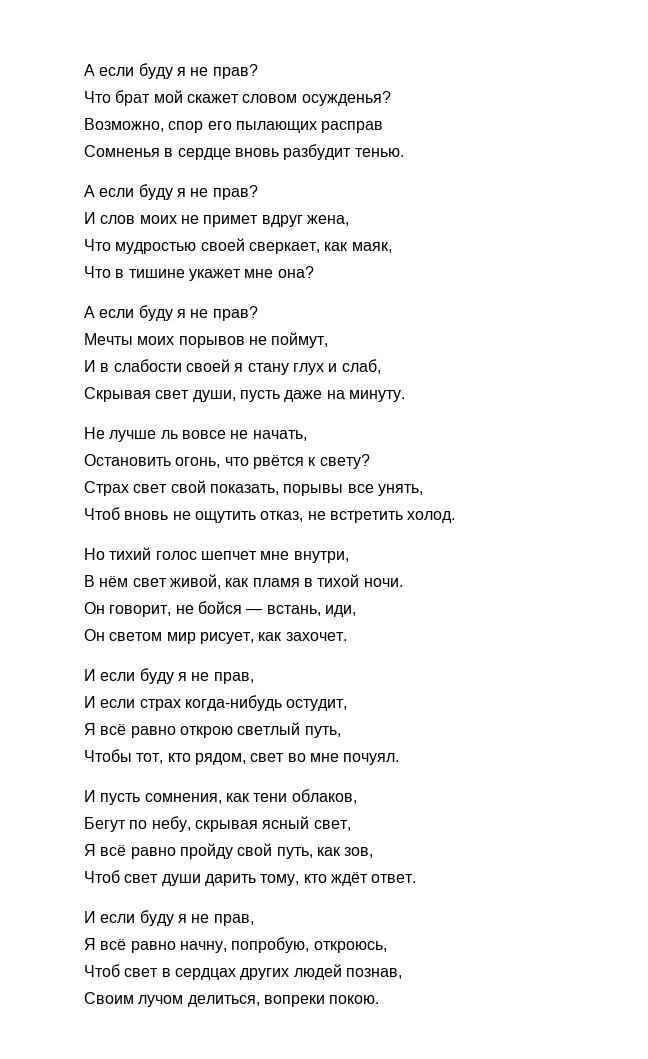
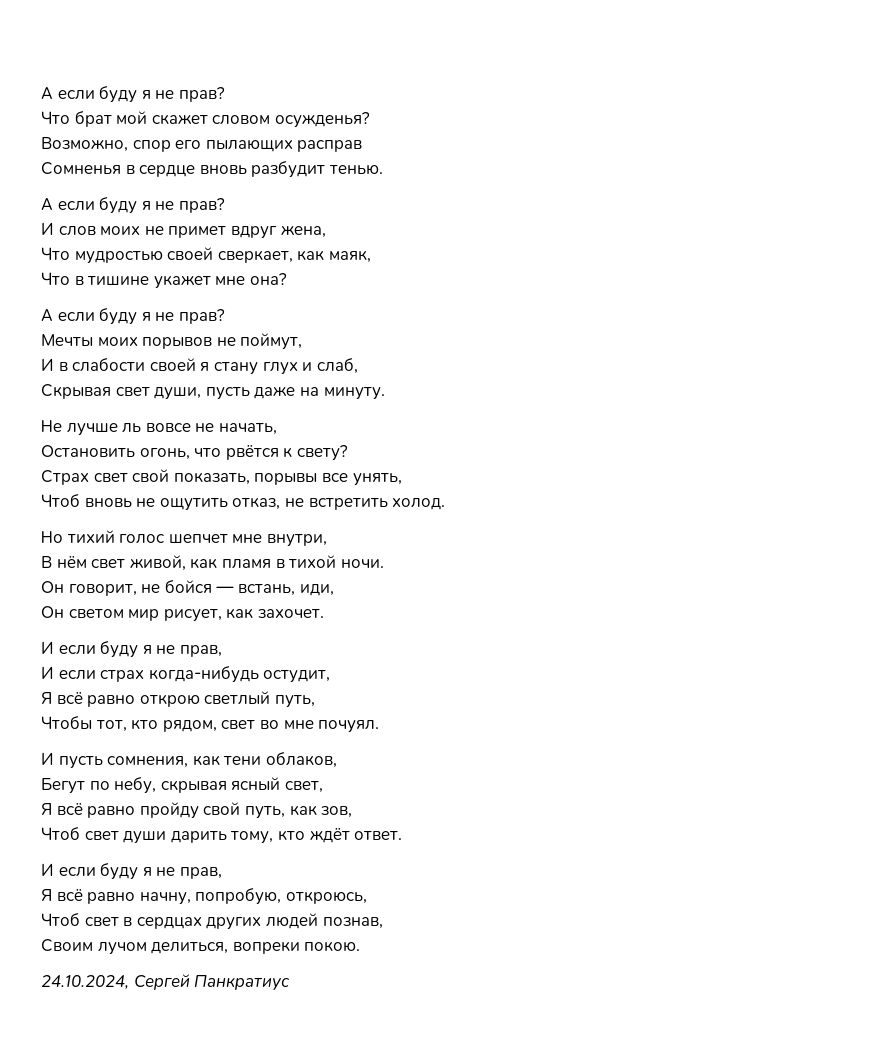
+ 24.10.2024, Сергей Панкратиус

